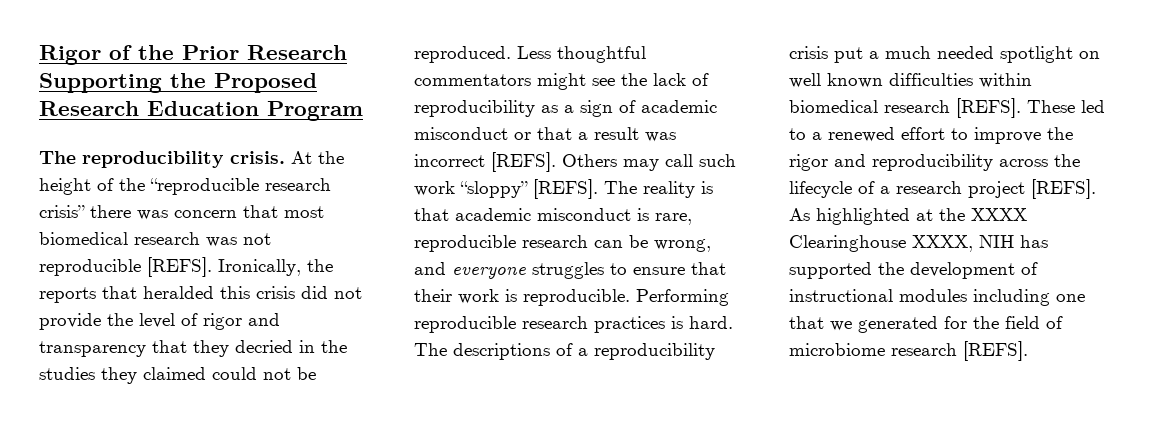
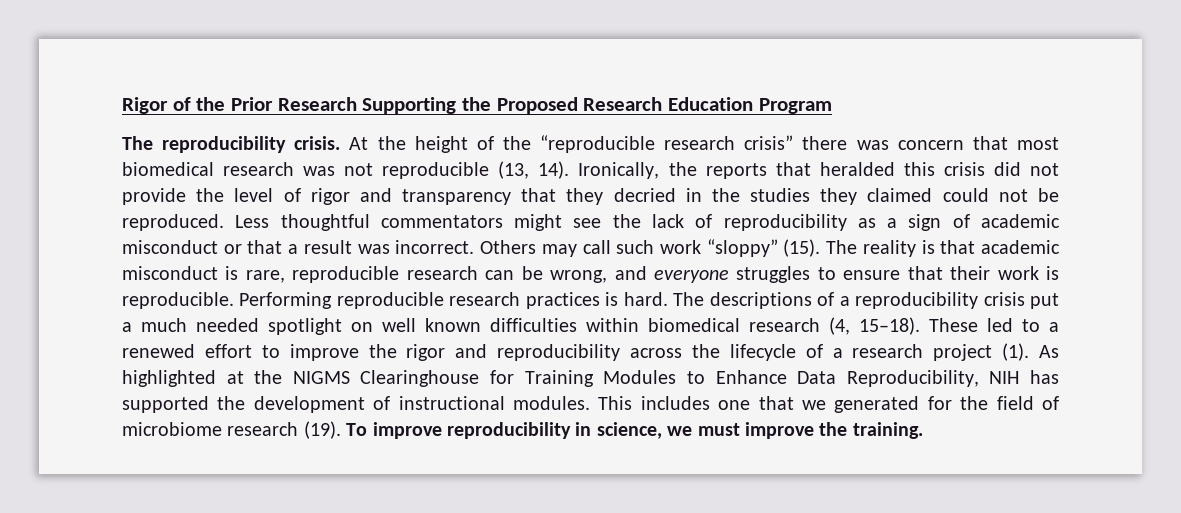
- At the height of the “reproducible research crisis” there was concern that most biomedical research was not reproducible [REFS].
+ At the height of the “reproducible research crisis” there was concern that most biomedical research was not reproducible (13, 14).
- Less thoughtful commentators might see the lack of reproducibility as a sign of academic misconduct or that a result was incorrect [REFS].
+ Less thoughtful commentators might see the lack of reproducibility as a sign of academic misconduct or that a result was incorrect.
- Others may call such work “sloppy” [REFS].
+ Others may call such work “sloppy” (15).
- The descriptions of a reproducibility crisis put a much needed spotlight on well known difficulties within biomedical research [REFS].
+ The descriptions of a reproducibility crisis put a much needed spotlight on well known difficulties within biomedical research (4, 15–18).
- These led to a renewed effort to improve the rigor and reproducibility across the lifecycle of a research project [REFS].
+ These led to a renewed effort to improve the rigor and reproducibility across the lifecycle of a research project (1).
- As highlighted at the XXXX Clearinghouse XXXX, NIH has supported the development of instructional modules including one that we generated for the field of microbiome research [REFS].
+ As highlighted at the NIGMS Clearinghouse for Training Modules to Enhance Data Reproducibility, NIH has supported the development of instructional modules. This includes one that we generated for the field of microbiome research (19). To improve reproducibility in science, we must improve the training.

